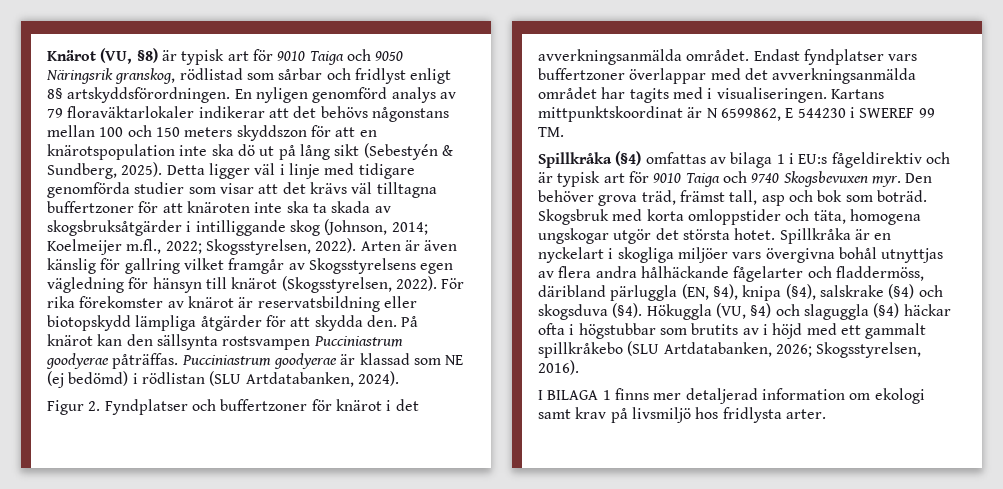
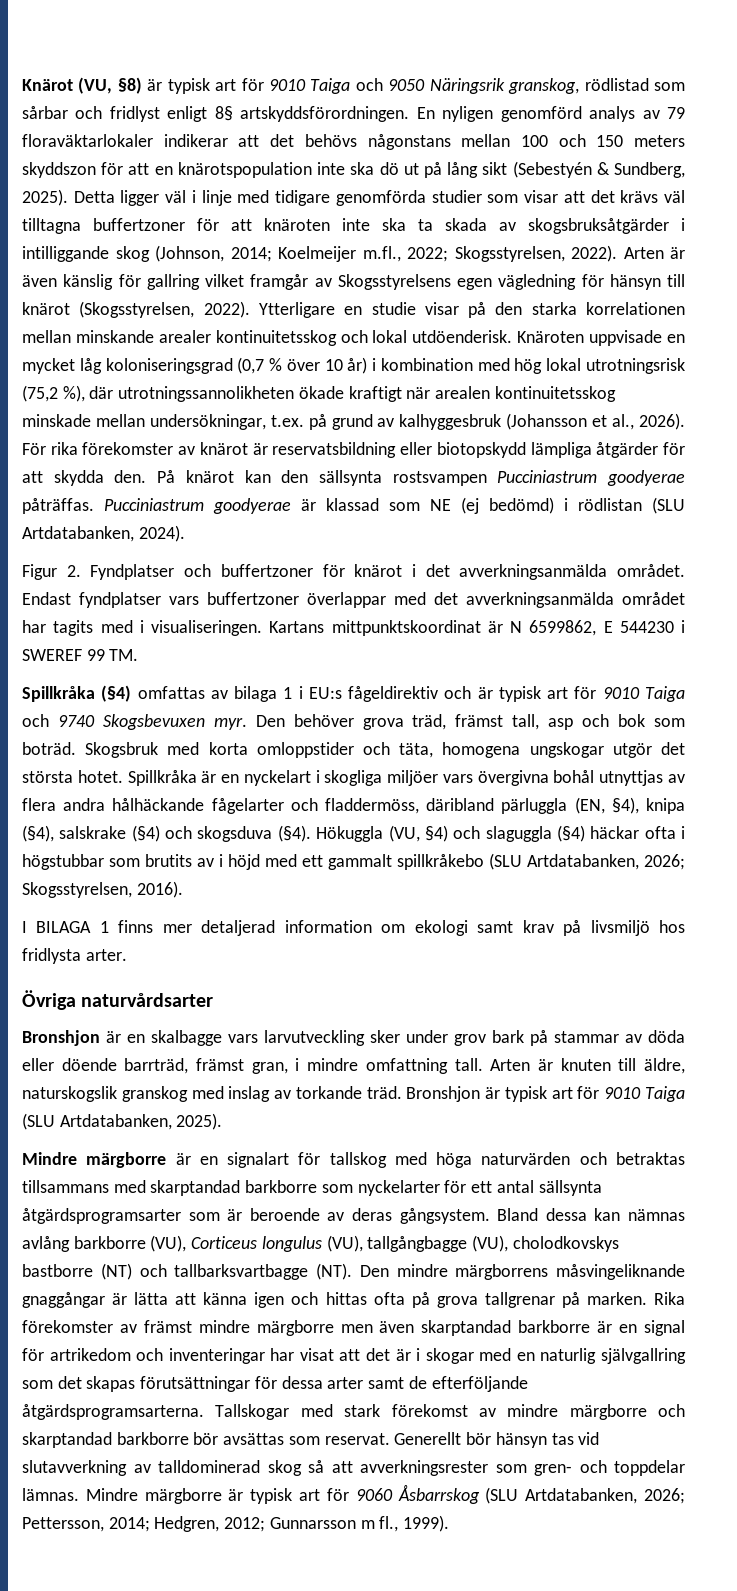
+ Ytterligare en studie visar på den starka korrelationen mellan minskande arealer kontinuitetsskog och lokal utdöenderisk. Knäroten uppvisade en mycket låg koloniseringsgrad (0,7 % över 10 år) i kombination med hög lokal utrotningsrisk (75,2 %), där utrotningssannolikheten ökade kraftigt när arealen kontinuitetsskog minskade mellan undersökningar, t.ex. på grund av kalhyggesbruk (Johansson et al., 2026).
+ Övriga naturvårdsarter
+ Bronshjon är en skalbagge vars larvutveckling sker under grov bark på stammar av döda eller döende barrträd, främst gran, i mindre omfattning tall. Arten är knuten till äldre, naturskogslik granskog med inslag av torkande träd. Bronshjon är typisk art för 9010 Taiga (SLU Artdatabanken, 2025).
+ Mindre märgborre är en signalart för tallskog med höga naturvärden och betraktas tillsammans med skarptandad barkborre som nyckelarter för ett antal sällsynta åtgärdsprogramsarter som är beroende av deras gångsystem. Bland dessa kan nämnas avlång barkborre (VU), Corticeus longulus (VU), tallgångbagge (VU), cholodkovskys bastborre (NT) och tallbarksvartbagge (NT). Den mindre märgborrens måsvingeliknande gnaggångar är lätta att känna igen och hittas ofta på grova tallgrenar på marken. Rika förekomster av främst mindre märgborre men även skarptandad barkborre är en signal för artrikedom och inventeringar har visat att det är i skogar med en naturlig självgallring som det skapas förutsättningar för dessa arter samt de efterföljande åtgärdsprogramsarterna. Tallskogar med stark förekomst av mindre märgborre och skarptandad barkborre bör avsättas som reservat. Generellt bör hänsyn tas vid slutavverkning av talldominerad skog så att avverkningsrester som gren- och toppdelar lämnas. Mindre märgborre är typisk art för 9060 Åsbarrskog (SLU Artdatabanken, 2026; Pettersson, 2014; Hedgren, 2012; Gunnarsson m fl., 1999).

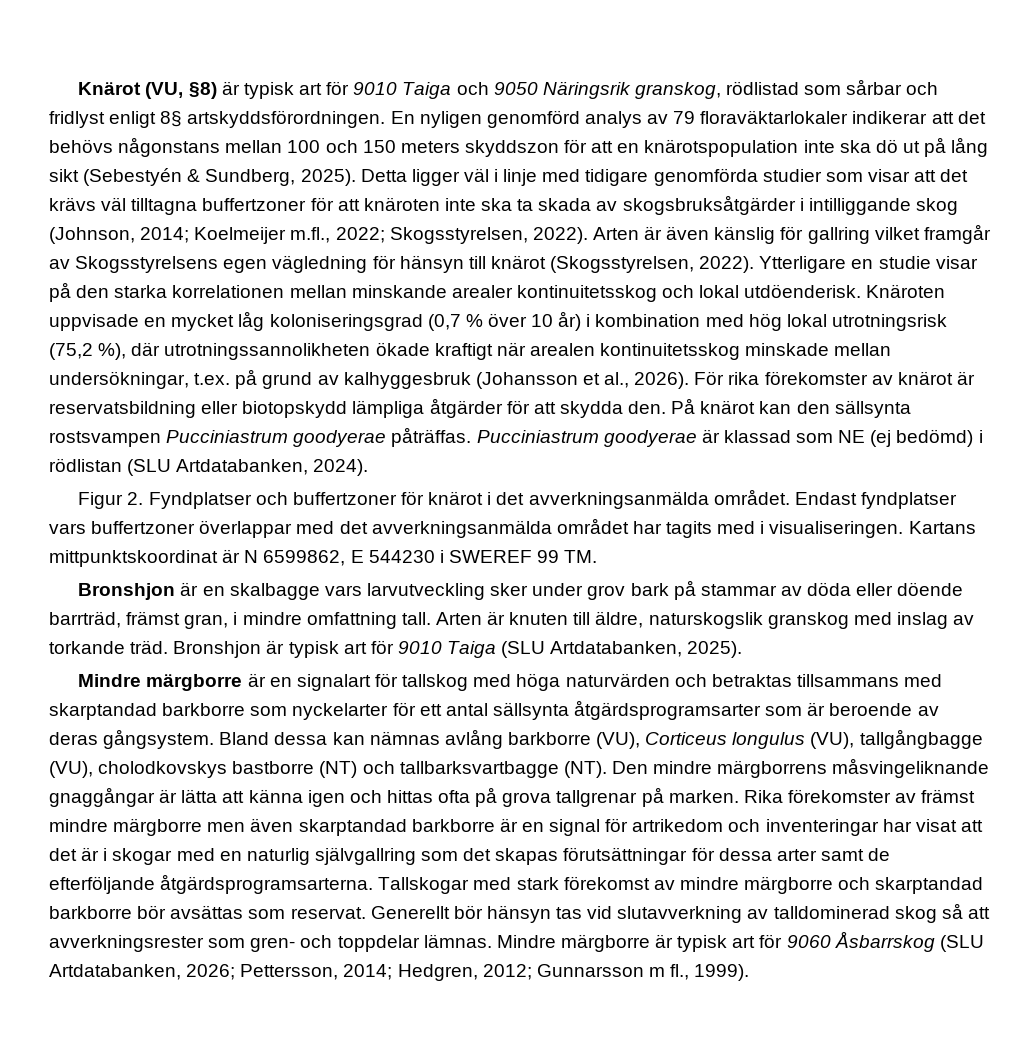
- Spillkråka (§4) omfattas av bilaga 1 i EU:s fågeldirektiv och är typisk art för 9010 Taiga och 9740 Skogsbevuxen myr. Den behöver grova träd, främst tall, asp och bok som boträd. Skogsbruk med korta omloppstider och täta, homogena ungskogar utgör det största hotet. Spillkråka är en nyckelart i skogliga miljöer vars övergivna bohål utnyttjas av flera andra hålhäckande fågelarter och fladdermöss, däribland pärluggla (EN, §4), knipa (§4), salskrake (§4) och skogsduva (§4). Hökuggla (VU, §4) och slaguggla (§4) häckar ofta i högstubbar som brutits av i höjd med ett gammalt spillkråkebo (SLU Artdatabanken, 2026; Skogsstyrelsen, 2016).
- I BILAGA 1 finns mer detaljerad information om ekologi samt krav på livsmiljö hos fridlysta arter.
- Övriga naturvårdsarter

